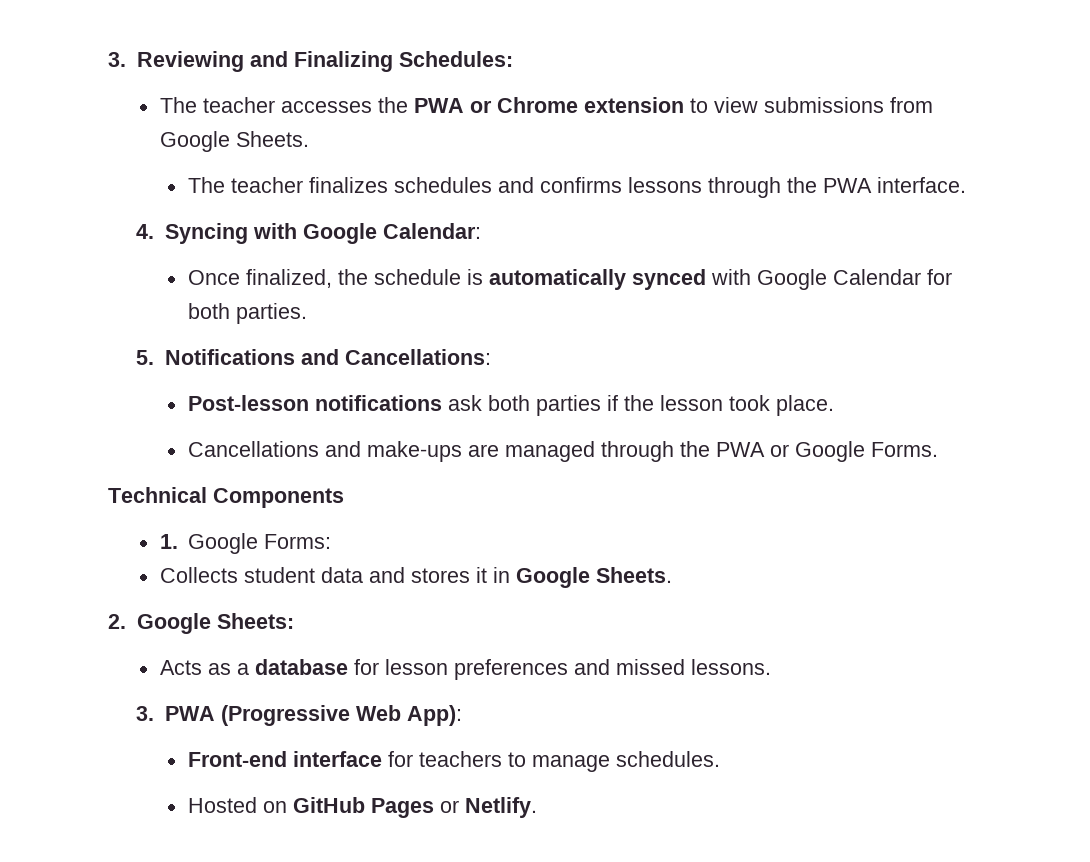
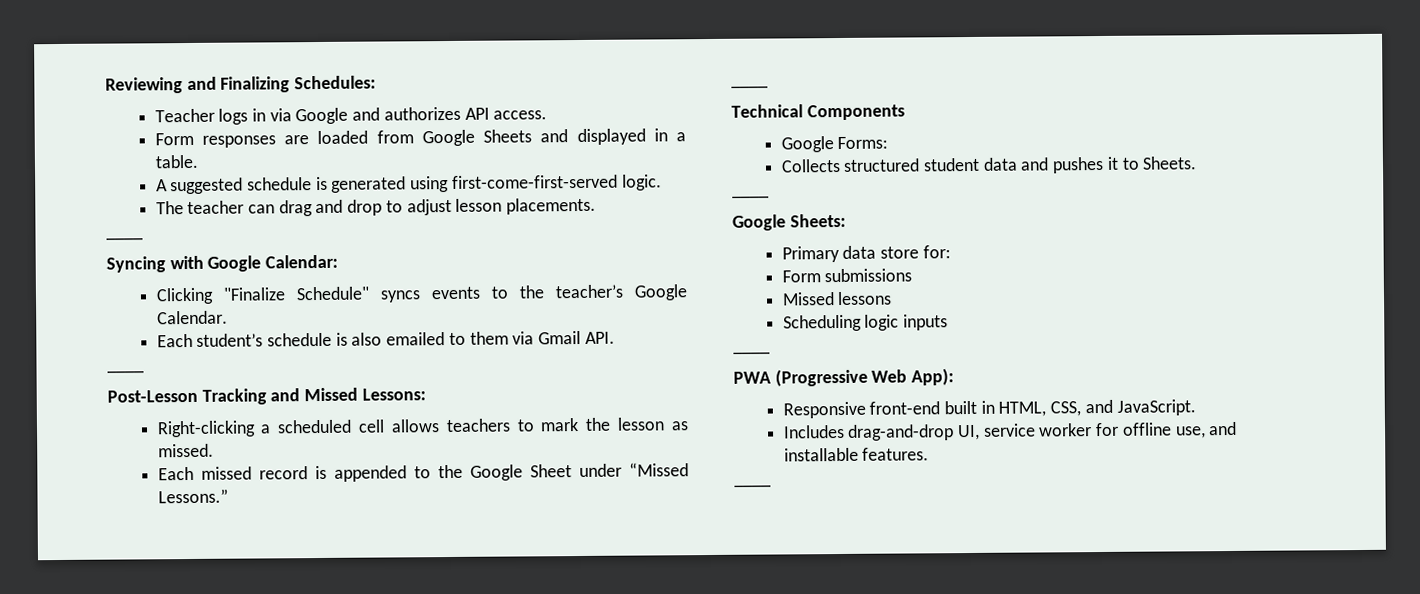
- 3. Reviewing and Finalizing Schedules:
+ Reviewing and Finalizing Schedules:
- The teacher accesses the PWA or Chrome extension to view submissions from Google Sheets.
- The teacher finalizes schedules and confirms lessons through the PWA interface.
- 4. Syncing with Google Calendar:
- Once finalized, the schedule is automatically synced with Google Calendar for both parties.
- 5. Notifications and Cancellations:
- Post-lesson notifications ask both parties if the lesson took place.
- Cancellations and make-ups are managed through the PWA or Google Forms.
+ Teacher logs in via Google and authorizes API access.
+ Form responses are loaded from Google Sheets and displayed in a table.
+ A suggested schedule is generated using first-come-first-served logic.
+ The teacher can drag and drop to adjust lesson placements.
+ ____
+ Syncing with Google Calendar:
+ Clicking "Finalize Schedule" syncs events to the teacher’s Google Calendar.
+ Each student’s schedule is also emailed to them via Gmail API.
+ ____
+ Post-Lesson Tracking and Missed Lessons:
+ Right-clicking a scheduled cell allows teachers to mark the lesson as missed.
+ Each missed record is appended to the Google Sheet under “Missed Lessons.”
+ ____
- 1. Google Forms:
+ Google Forms:
- Collects student data and stores it in Google Sheets.
- 2. Google Sheets:
+ Collects structured student data and pushes it to Sheets.
+ ____
+ Google Sheets:
- Acts as a database for lesson preferences and missed lessons.
- 3. PWA (Progressive Web App):
- Front-end interface for teachers to manage schedules.
- Hosted on GitHub Pages or Netlify.
+ Primary data store for:
+ Form submissions
+ Missed lessons
+ Scheduling logic inputs
+ ____
+ PWA (Progressive Web App):
+ Responsive front-end built in HTML, CSS, and JavaScript.
+ Includes drag-and-drop UI, service worker for offline use, and installable features.
+ ____

